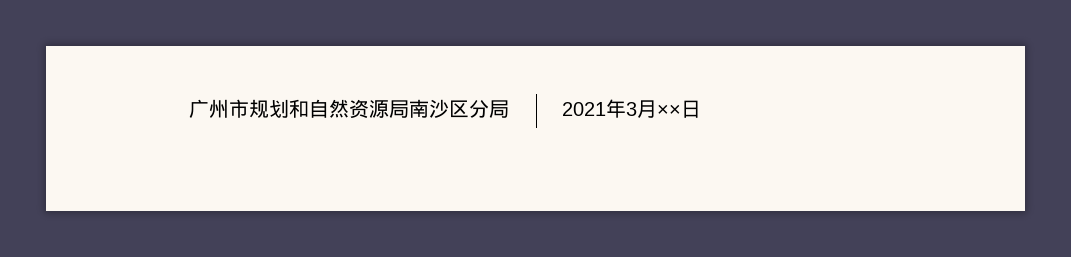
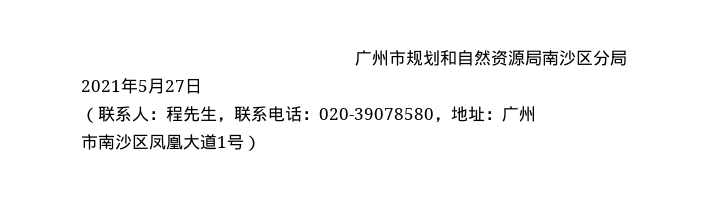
- 2021年3月××日
+ 2021年5月27日
+ （联系人：程先生，联系电话：020-39078580，地址：广州
+ 市南沙区凤凰大道1号）

